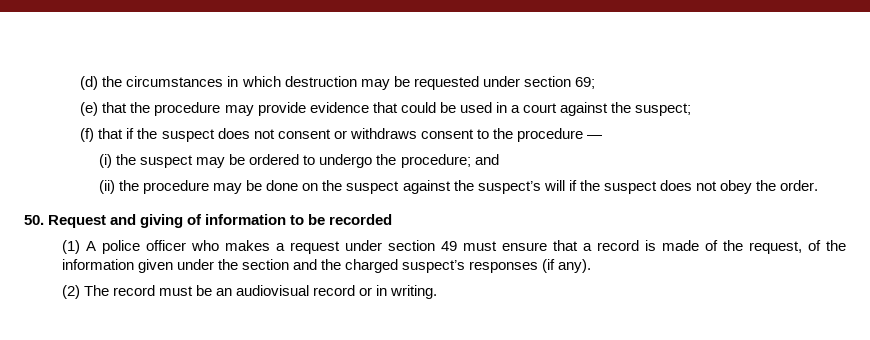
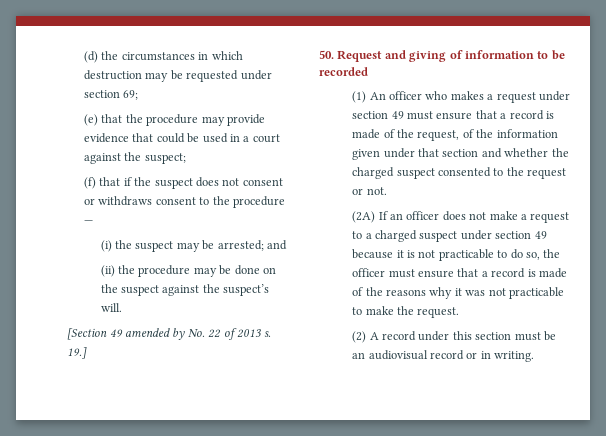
- (i) the suspect may be ordered to undergo the procedure; and
+ (i) the suspect may be arrested; and
- (ii) the procedure may be done on the suspect against the suspect’s will if the suspect does not obey the order.
+ (ii) the procedure may be done on the suspect against the suspect’s will.
+ [Section 49 amended by No. 22 of 2013 s. 19.]
- (1) A police officer who makes a request under section 49 must ensure that a record is made of the request, of the information given under the section and the charged suspect’s responses (if any).
- (2) The record must be an audiovisual record or in writing.
+ (1) An officer who makes a request under section 49 must ensure that a record is made of the request, of the information given under that section and whether the charged suspect consented to the request or not.
+ (2A) If an officer does not make a request to a charged suspect under section 49 because it is not practicable to do so, the officer must ensure that a record is made of the reasons why it was not practicable to make the request.
+ (2) A record under this section must be an audiovisual record or in writing.

